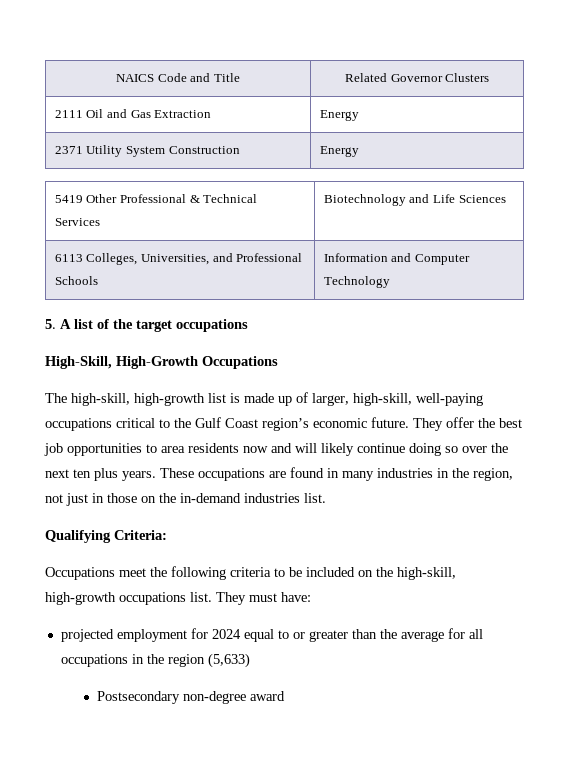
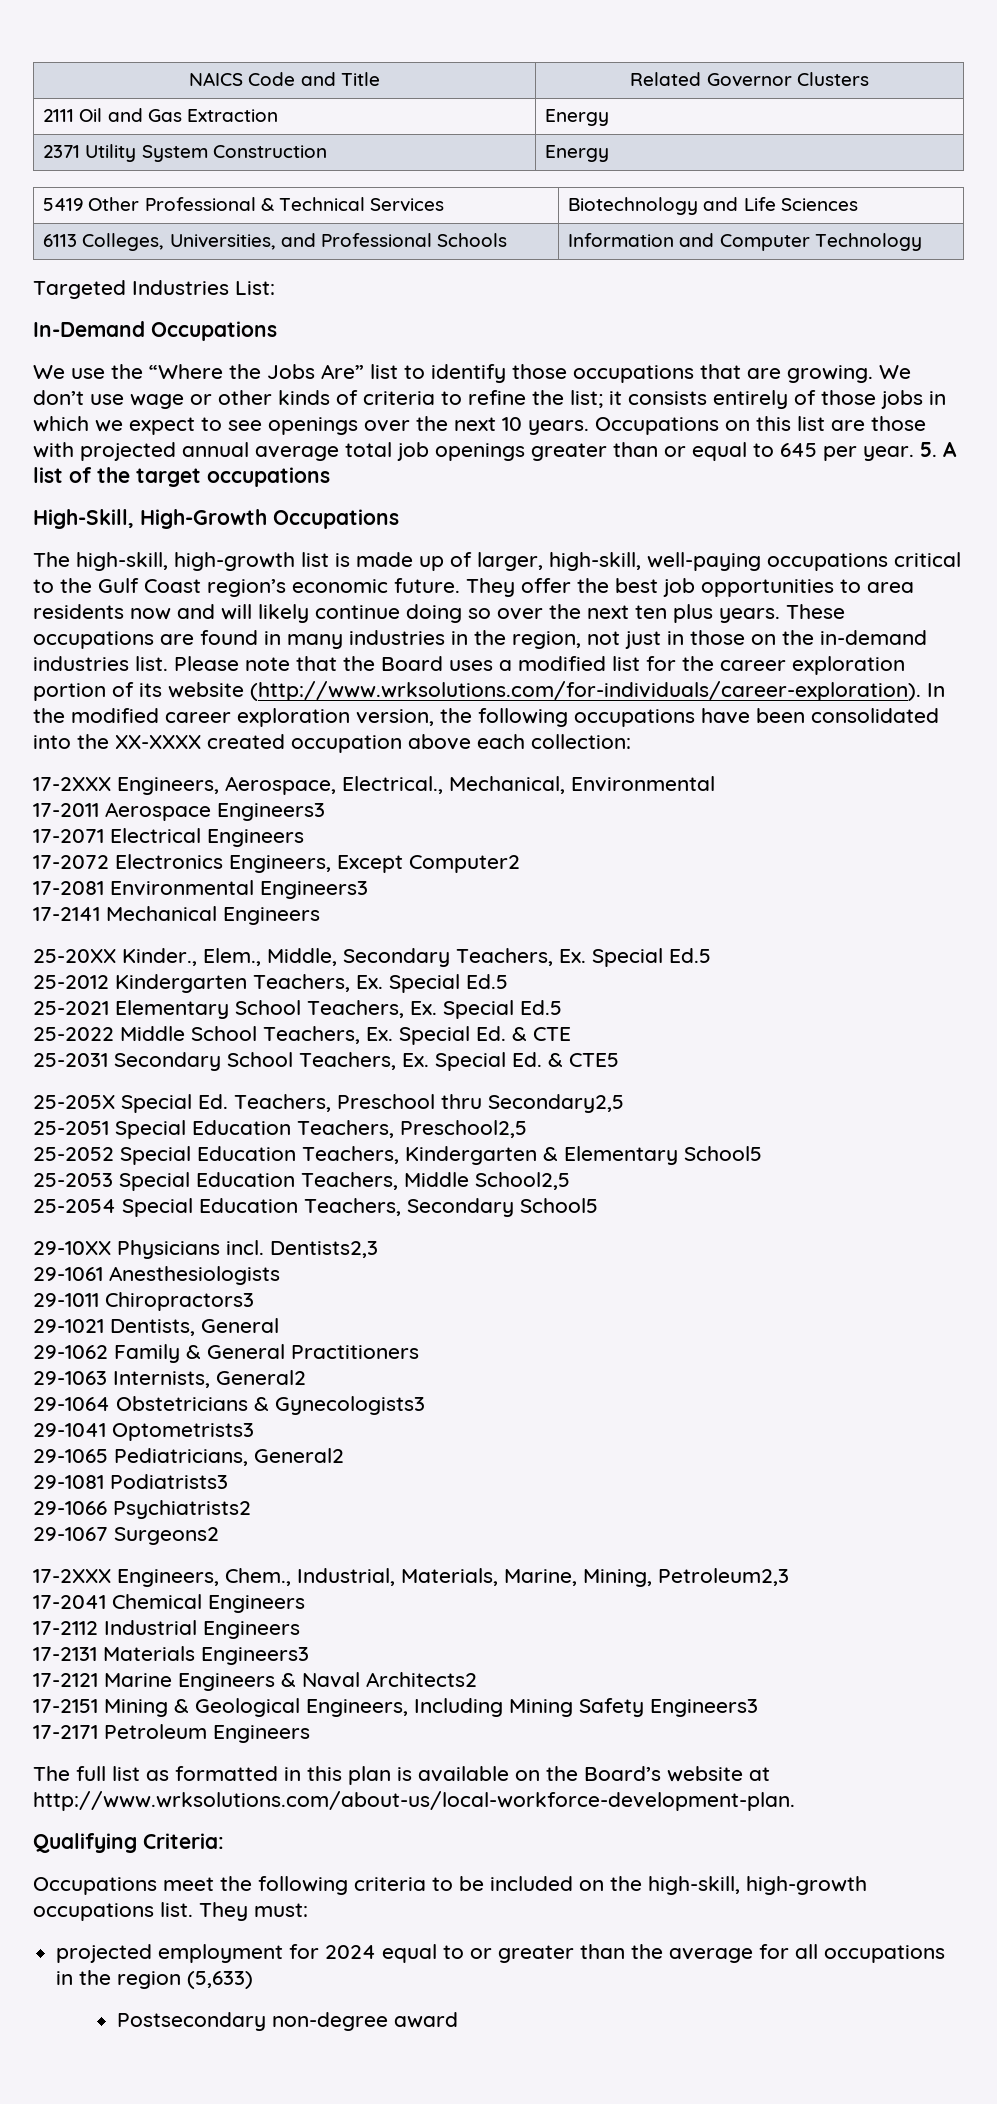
+ Targeted Industries List:
+ In-Demand Occupations
+ We use the “Where the Jobs Are” list to identify those occupations that are growing. We don’t use wage or other kinds of criteria to refine the list; it consists entirely of those jobs in which we expect to see openings over the next 10 years. Occupations on this list are those with projected annual average total job openings greater than or equal to 645 per year.
+ Please note that the Board uses a modified list for the career exploration portion of its website (http://www.wrksolutions.com/for-individuals/career-exploration). In the modified career exploration version, the following occupations have been consolidated into the XX-XXXX created occupation above each collection:
+ 17-2XXX Engineers, Aerospace, Electrical., Mechanical, Environmental
+ 17-2011 Aerospace Engineers3
+ 17-2071 Electrical Engineers
+ 17-2072 Electronics Engineers, Except Computer2
+ 17-2081 Environmental Engineers3
+ 17-2141 Mechanical Engineers
+ 25-20XX Kinder., Elem., Middle, Secondary Teachers, Ex. Special Ed.5
+ 25-2012 Kindergarten Teachers, Ex. Special Ed.5
+ 25-2021 Elementary School Teachers, Ex. Special Ed.5
+ 25-2022 Middle School Teachers, Ex. Special Ed. & CTE
+ 25-2031 Secondary School Teachers, Ex. Special Ed. & CTE5
+ 25-205X Special Ed. Teachers, Preschool thru Secondary2,5
+ 25-2051 Special Education Teachers, Preschool2,5
+ 25-2052 Special Education Teachers, Kindergarten & Elementary School5
+ 25-2053 Special Education Teachers, Middle School2,5
+ 25-2054 Special Education Teachers, Secondary School5
+ 29-10XX Physicians incl. Dentists2,3
+ 29-1061 Anesthesiologists
+ 29-1011 Chiropractors3
+ 29-1021 Dentists, General
+ 29-1062 Family & General Practitioners
+ 29-1063 Internists, General2
+ 29-1064 Obstetricians & Gynecologists3
+ 29-1041 Optometrists3
+ 29-1065 Pediatricians, General2
+ 29-1081 Podiatrists3
+ 29-1066 Psychiatrists2
+ 29-1067 Surgeons2
+ 17-2XXX Engineers, Chem., Industrial, Materials, Marine, Mining, Petroleum2,3
+ 17-2041 Chemical Engineers
+ 17-2112 Industrial Engineers
+ 17-2131 Materials Engineers3
+ 17-2121 Marine Engineers & Naval Architects2
+ 17-2151 Mining & Geological Engineers, Including Mining Safety Engineers3
+ 17-2171 Petroleum Engineers
+ The full list as formatted in this plan is available on the Board’s website at http://www.wrksolutions.com/about-us/local-workforce-development-plan.
- They must have:
+ They must:

